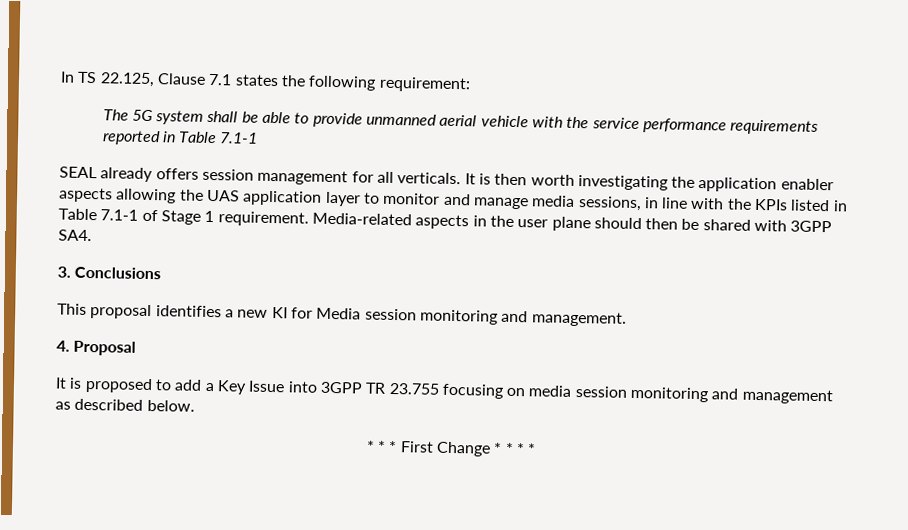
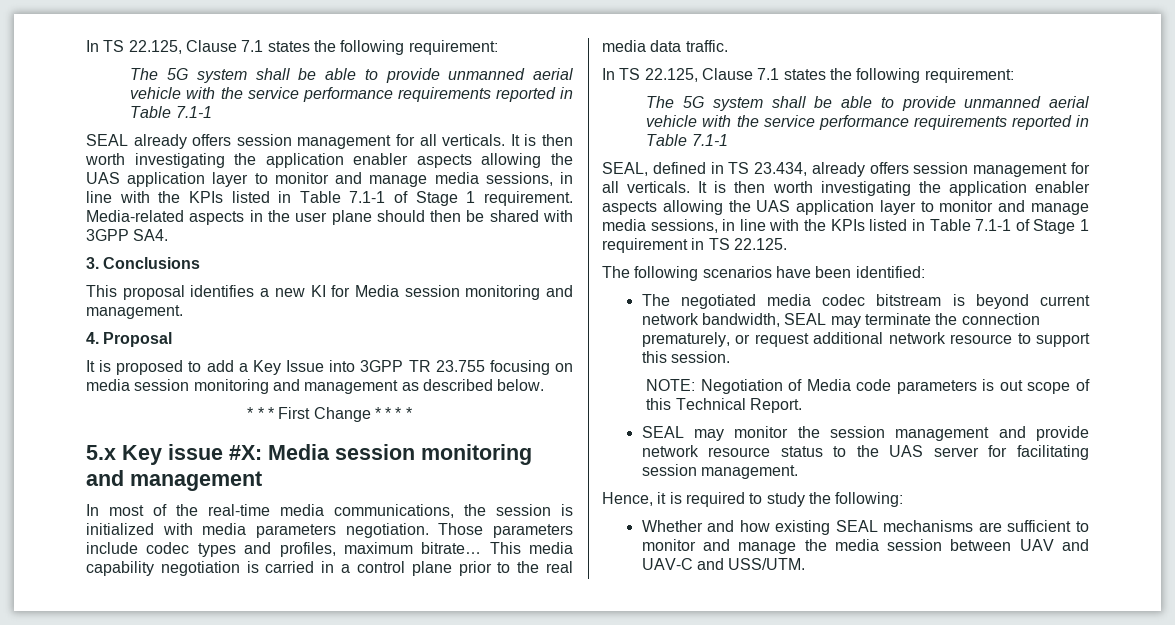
+ 5.x Key issue #X: Media session monitoring and management
+ In most of the real-time media communications, the session is initialized with media parameters negotiation. Those parameters include codec types and profiles, maximum bitrate… This media capability negotiation is carried in a control plane prior to the real media data traffic.
+ In TS 22.125, Clause 7.1 states the following requirement:
+ The 5G system shall be able to provide unmanned aerial vehicle with the service performance requirements reported in Table 7.1-1
+ SEAL, defined in TS 23.434, already offers session management for all verticals. It is then worth investigating the application enabler aspects allowing the UAS application layer to monitor and manage media sessions, in line with the KPIs listed in Table 7.1-1 of Stage 1 requirement in TS 22.125.
+ The following scenarios have been identified:
+ The negotiated media codec bitstream is beyond current network bandwidth, SEAL may terminate the connection prematurely, or request additional network resource to support this session.
+ NOTE: Negotiation of Media code parameters is out scope of this Technical Report.
+ SEAL may monitor the session management and provide network resource status to the UAS server for facilitating session management.
+ Hence, it is required to study the following:
+ Whether and how existing SEAL mechanisms are sufficient to monitor and manage the media session between UAV and UAV-C and USS/UTM.

